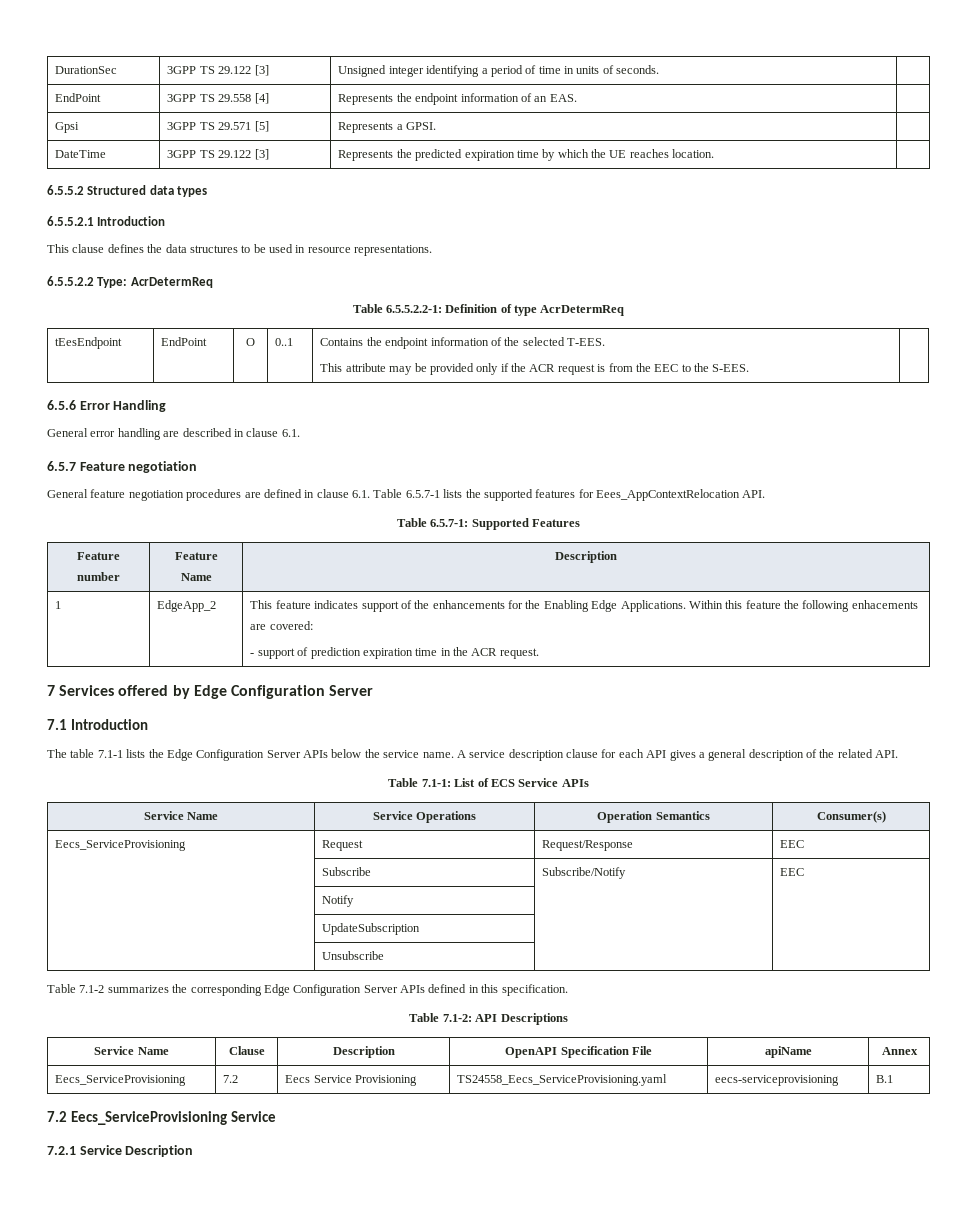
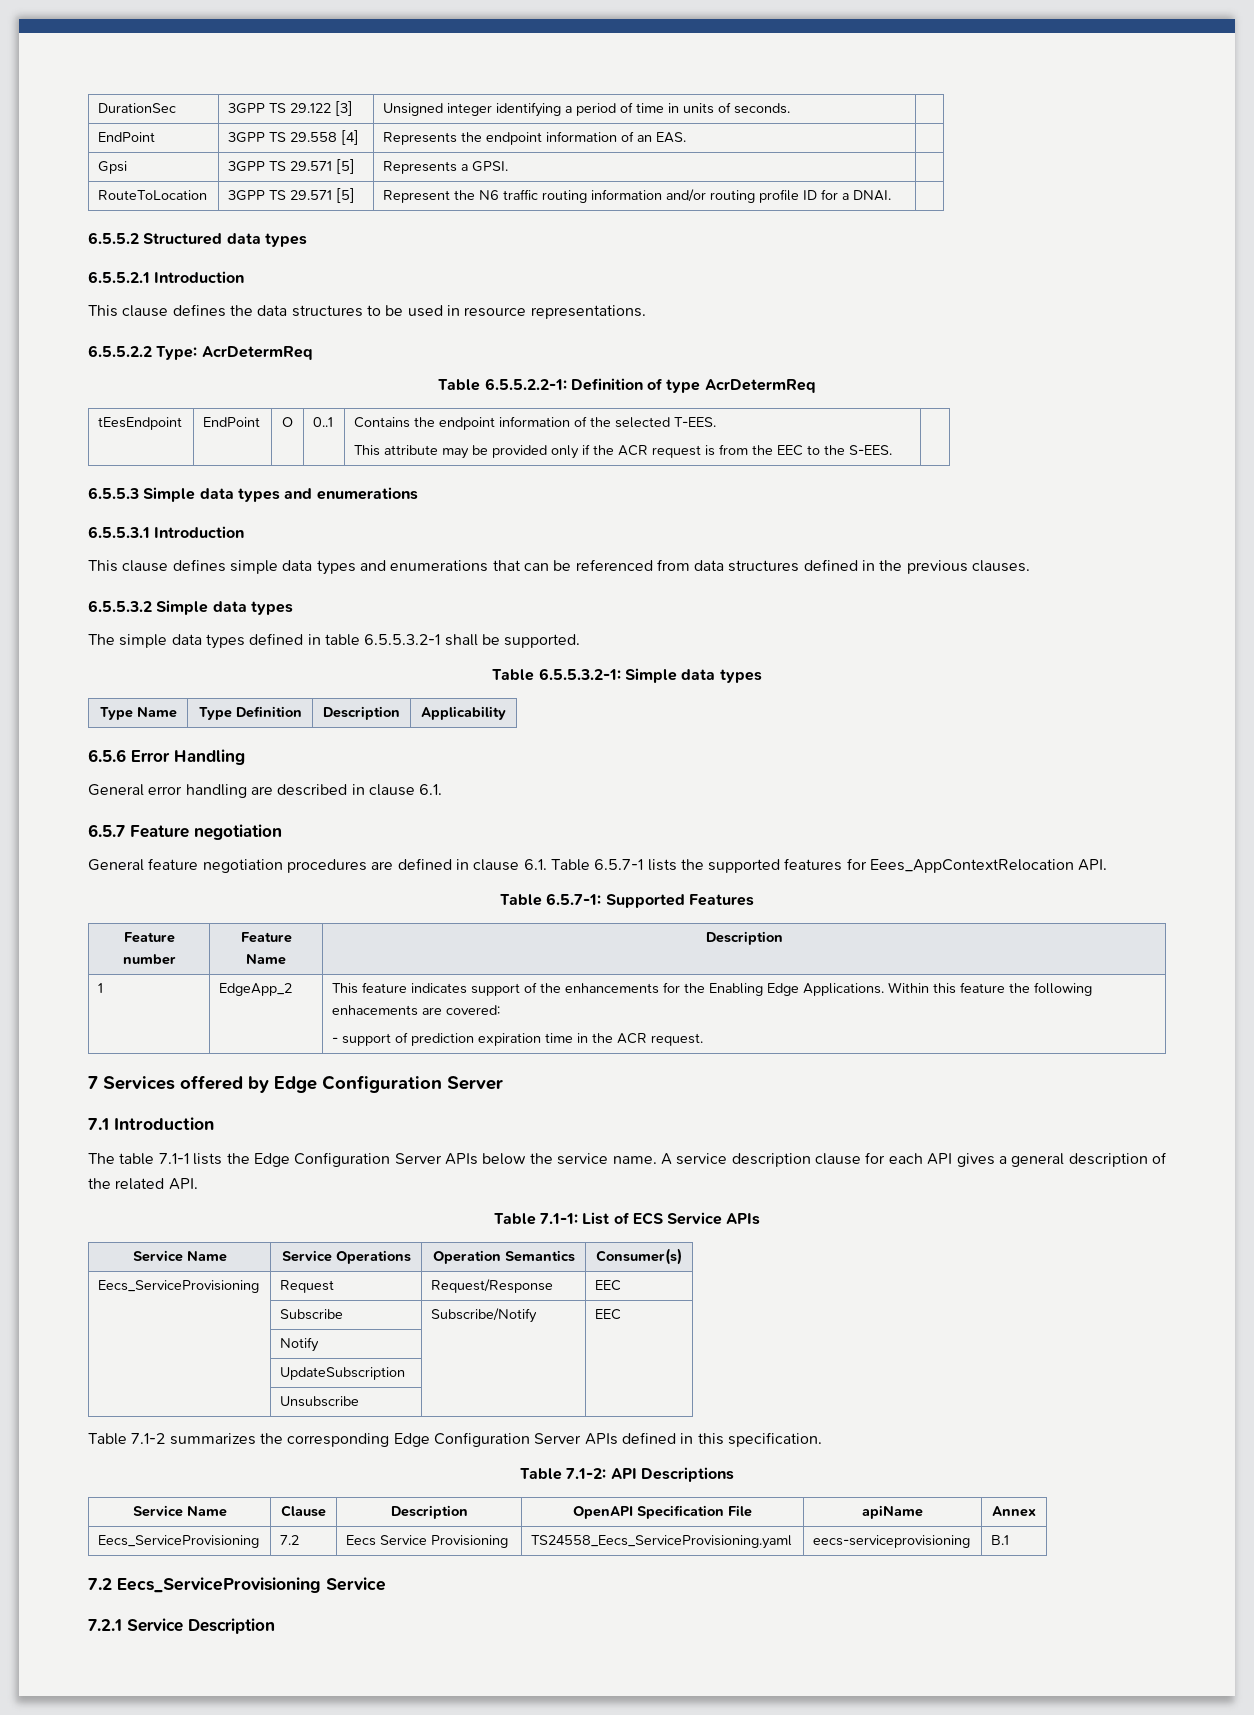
- DateTime | 3GPP TS 29.122 [3] | Represents the predicted expiration time by which the UE reaches location. |
+ RouteToLocation | 3GPP TS 29.571 [5] | Represent the N6 traffic routing information and/or routing profile ID for a DNAI. |
+ 6.5.5.3 Simple data types and enumerations
+ 6.5.5.3.1 Introduction
+ This clause defines simple data types and enumerations that can be referenced from data structures defined in the previous clauses.
+ 6.5.5.3.2 Simple data types
+ The simple data types defined in table 6.5.5.3.2-1 shall be supported.
+ Table 6.5.5.3.2-1: Simple data types
+ Type Name | Type Definition | Description | Applicability

